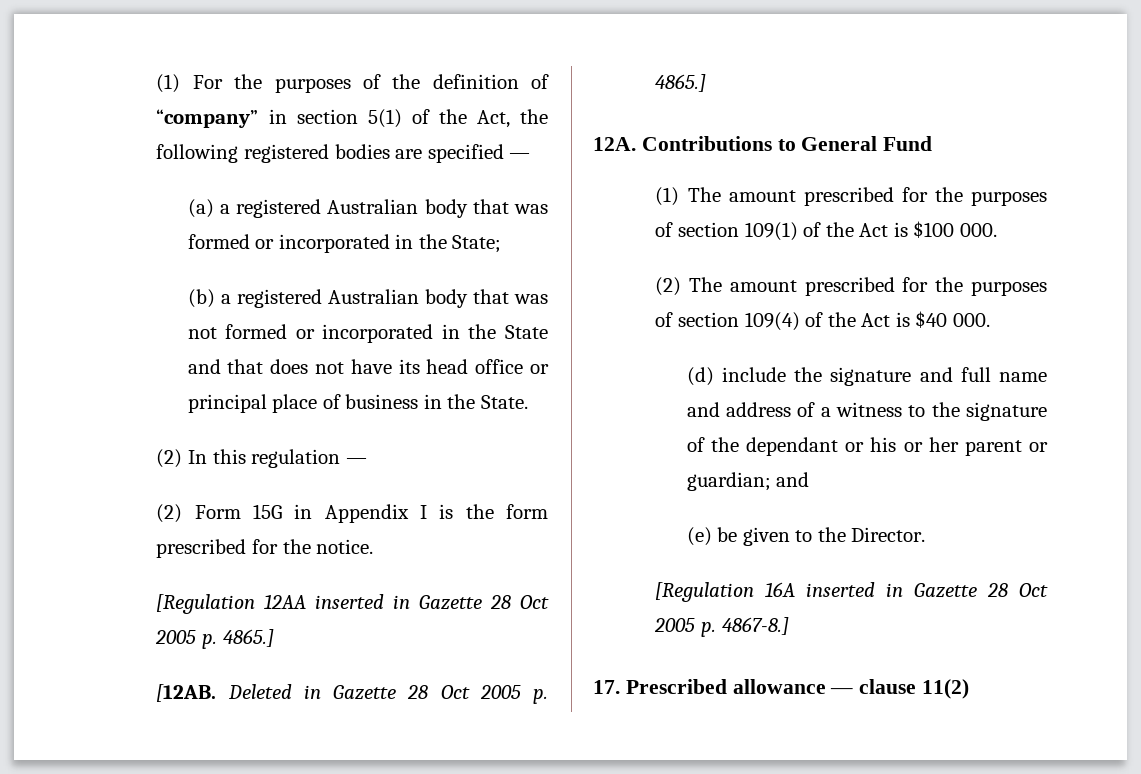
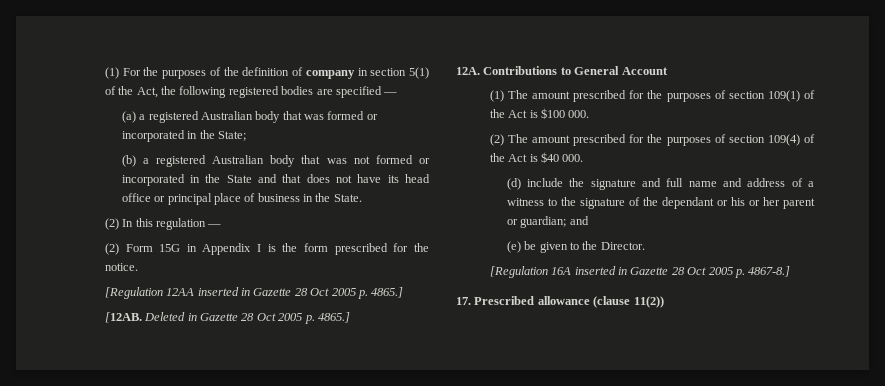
- (1) For the purposes of the definition of “company” in section 5(1) of the Act, the following registered bodies are specified —
+ (1) For the purposes of the definition of company in section 5(1) of the Act, the following registered bodies are specified —
- Contributions to General Fund
+ Contributions to General Account
- 17. Prescribed allowance — clause 11(2)
+ 17. Prescribed allowance (clause 11(2))

